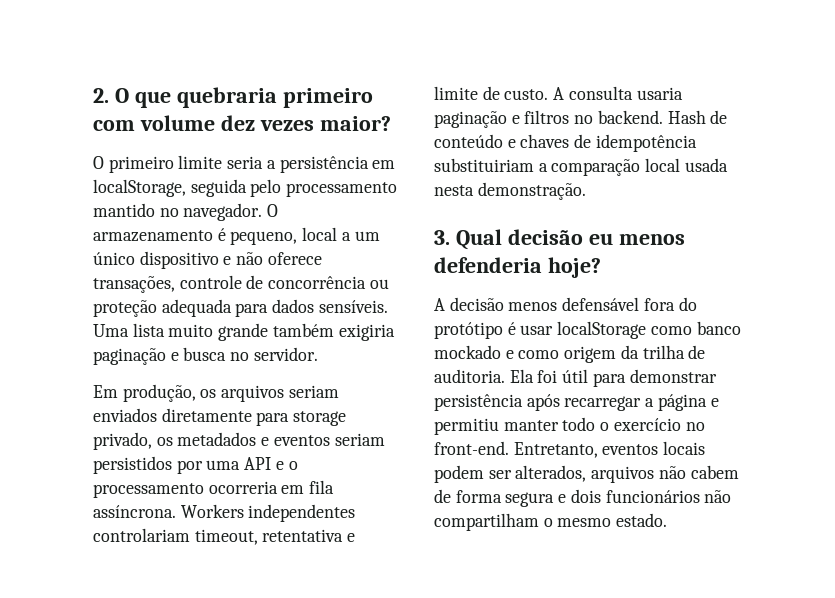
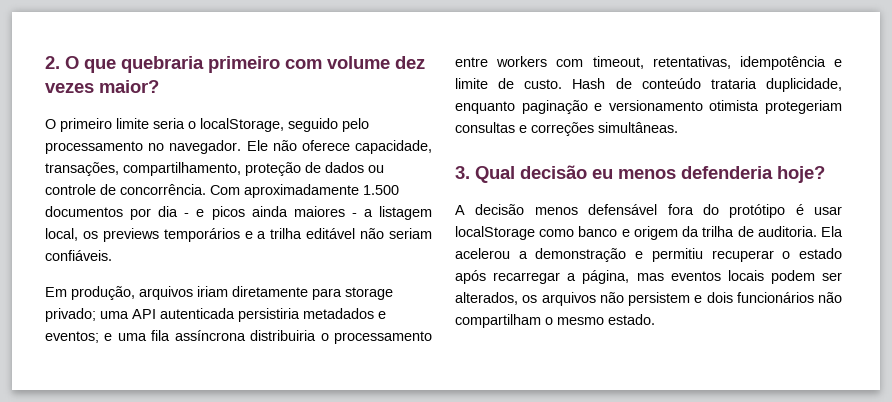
- O primeiro limite seria a persistência em localStorage, seguida pelo processamento mantido no navegador.
+ O primeiro limite seria o localStorage, seguido pelo processamento no navegador.
- O armazenamento é pequeno, local a um único dispositivo e não oferece transações, controle de concorrência ou proteção adequada para dados sensíveis. Uma lista muito grande também exigiria paginação e busca no servidor.
- Em produção, os arquivos seriam enviados diretamente para storage privado, os metadados e eventos seriam persistidos por uma API e o processamento ocorreria em fila assíncrona. Workers independentes controlariam timeout, retentativa e limite de custo. A consulta usaria paginação e filtros no backend. Hash de conteúdo e chaves de idempotência substituiriam a comparação local usada nesta demonstração.
+ Ele não oferece capacidade, transações, compartilhamento, proteção de dados ou controle de concorrência. Com aproximadamente 1.500 documentos por dia - e picos ainda maiores - a listagem local, os previews temporários e a trilha editável não seriam confiáveis.
+ Em produção, arquivos iriam diretamente para storage privado; uma API autenticada persistiria metadados e eventos; e uma fila assíncrona distribuiria o processamento entre workers com timeout, retentativas, idempotência e limite de custo. Hash de conteúdo trataria duplicidade, enquanto paginação e versionamento otimista protegeriam consultas e correções simultâneas.
- A decisão menos defensável fora do protótipo é usar localStorage como banco mockado e como origem da trilha de auditoria.
+ A decisão menos defensável fora do protótipo é usar localStorage como banco e origem da trilha de auditoria.
- Ela foi útil para demonstrar persistência após recarregar a página e permitiu manter todo o exercício no front-end. Entretanto, eventos locais podem ser alterados, arquivos não cabem de forma segura e dois funcionários não compartilham o mesmo estado.
+ Ela acelerou a demonstração e permitiu recuperar o estado após recarregar a página, mas eventos locais podem ser alterados, os arquivos não persistem e dois funcionários não compartilham o mesmo estado.

